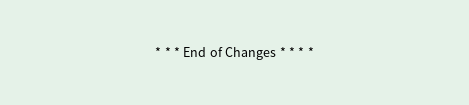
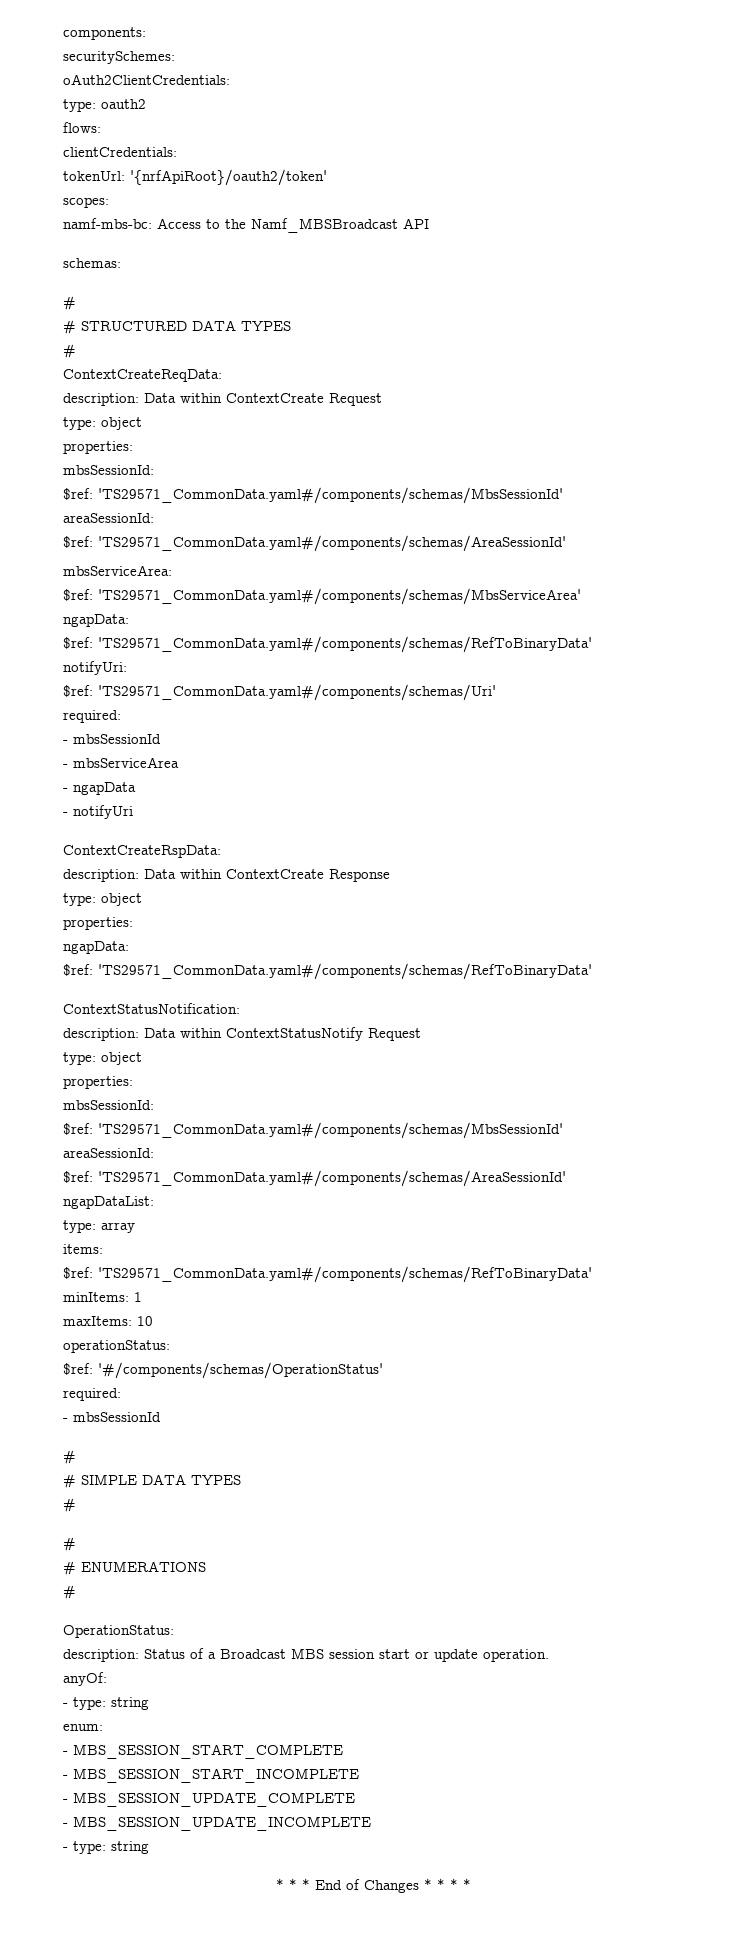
+ components:
+ securitySchemes:
+ oAuth2ClientCredentials:
+ type: oauth2
+ flows:
+ clientCredentials:
+ tokenUrl: '{nrfApiRoot}/oauth2/token'
+ scopes:
+ namf-mbs-bc: Access to the Namf_MBSBroadcast API
+ schemas:
+ #
+ # STRUCTURED DATA TYPES
+ #
+ ContextCreateReqData:
+ description: Data within ContextCreate Request
+ type: object
+ properties:
+ mbsSessionId:
+ $ref: 'TS29571_CommonData.yaml#/components/schemas/MbsSessionId'
+ areaSessionId:
+ $ref: 'TS29571_CommonData.yaml#/components/schemas/AreaSessionId'
+ mbsServiceArea:
+ $ref: 'TS29571_CommonData.yaml#/components/schemas/MbsServiceArea'
+ ngapData:
+ $ref: 'TS29571_CommonData.yaml#/components/schemas/RefToBinaryData'
+ notifyUri:
+ $ref: 'TS29571_CommonData.yaml#/components/schemas/Uri'
+ required:
+ - mbsSessionId
+ - mbsServiceArea
+ - ngapData
+ - notifyUri
+ ContextCreateRspData:
+ description: Data within ContextCreate Response
+ type: object
+ properties:
+ ngapData:
+ $ref: 'TS29571_CommonData.yaml#/components/schemas/RefToBinaryData'
+ ContextStatusNotification:
+ description: Data within ContextStatusNotify Request
+ type: object
+ properties:
+ mbsSessionId:
+ $ref: 'TS29571_CommonData.yaml#/components/schemas/MbsSessionId'
+ areaSessionId:
+ $ref: 'TS29571_CommonData.yaml#/components/schemas/AreaSessionId'
+ ngapDataList:
+ type: array
+ items:
+ $ref: 'TS29571_CommonData.yaml#/components/schemas/RefToBinaryData'
+ minItems: 1
+ maxItems: 10
+ operationStatus:
+ $ref: '#/components/schemas/OperationStatus'
+ required:
+ - mbsSessionId
+ #
+ # SIMPLE DATA TYPES
+ #
+ #
+ # ENUMERATIONS
+ #
+ OperationStatus:
+ description: Status of a Broadcast MBS session start or update operation.
+ anyOf:
+ - type: string
+ enum:
+ - MBS_SESSION_START_COMPLETE
+ - MBS_SESSION_START_INCOMPLETE
+ - MBS_SESSION_UPDATE_COMPLETE
+ - MBS_SESSION_UPDATE_INCOMPLETE
+ - type: string

